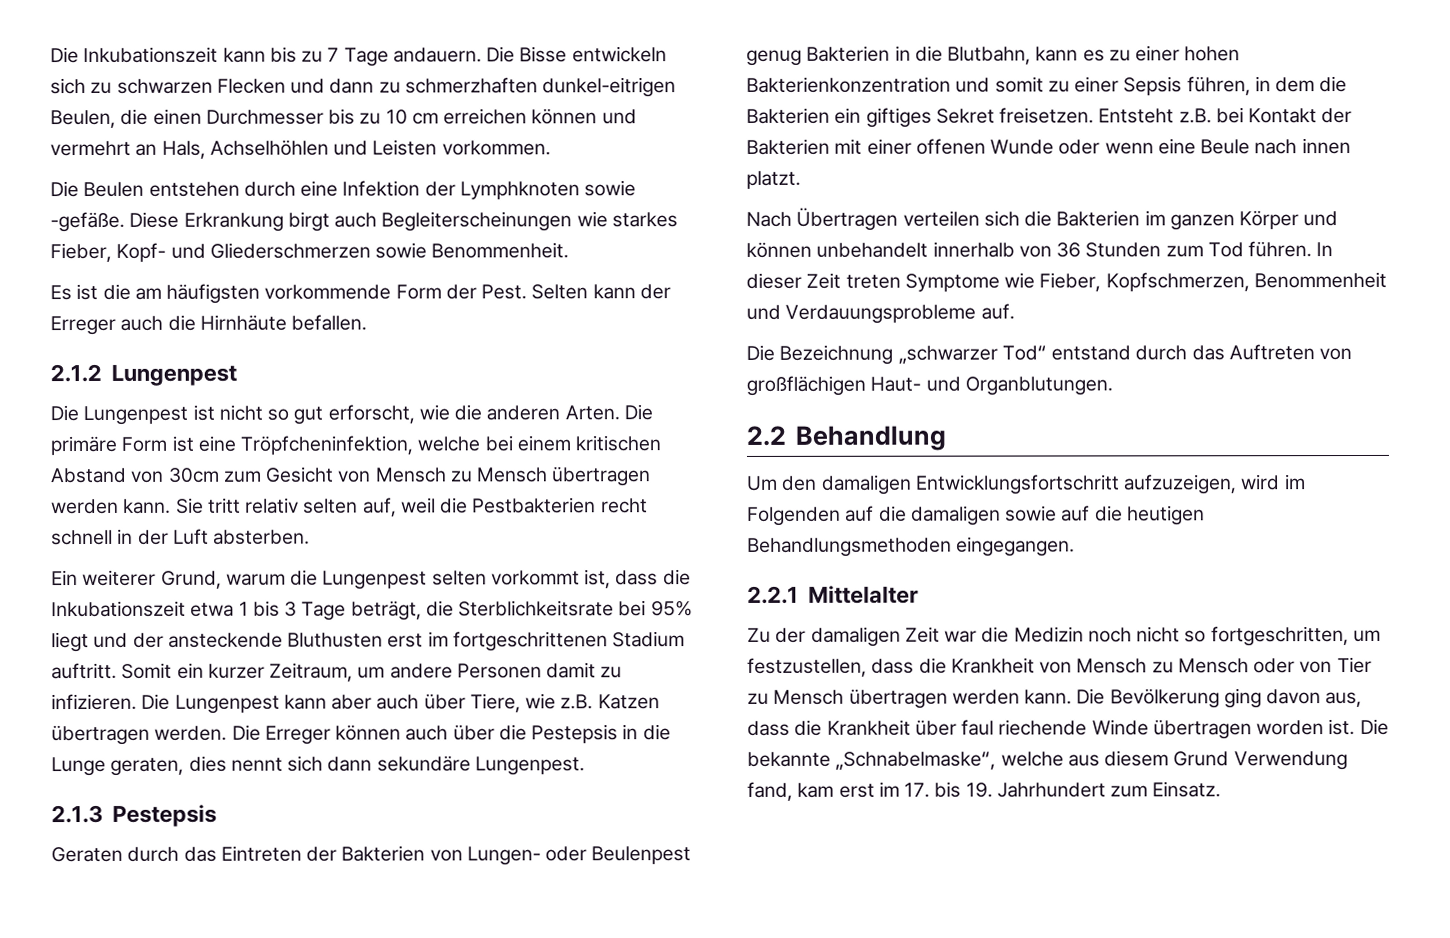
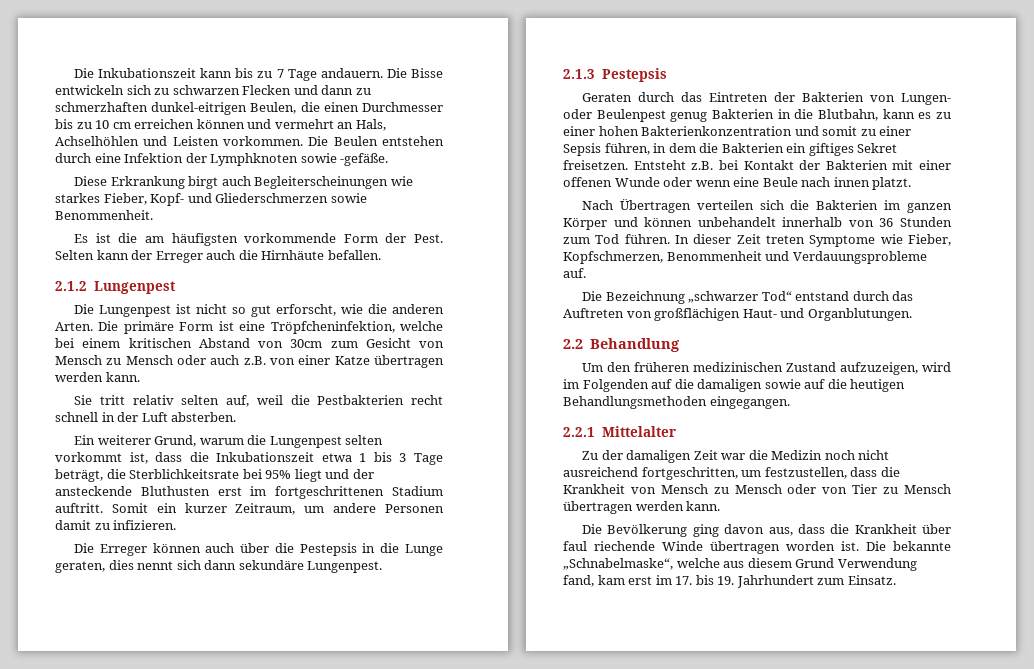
- Die Bisse entwickeln sich zu schwarzen Flecken und dann zu schmerzhaften dunkel-eitrigen Beulen, die einen Durchmesser bis zu 10 cm erreichen können und vermehrt an Hals, Achselhöhlen und Leisten vorkommen.
- Die Beulen entstehen durch eine Infektion der Lymphknoten sowie -gefäße. Diese Erkrankung birgt auch Begleiterscheinungen wie starkes Fieber, Kopf- und Gliederschmerzen sowie Benommenheit.
+ Die Bisse entwickeln sich zu schwarzen Flecken und dann zu schmerzhaften dunkel-eitrigen Beulen, die einen Durchmesser bis zu 10 cm erreichen können und vermehrt an Hals, Achselhöhlen und Leisten vorkommen. Die Beulen entstehen durch eine Infektion der Lymphknoten sowie -gefäße.
+ Diese Erkrankung birgt auch Begleiterscheinungen wie starkes Fieber, Kopf- und Gliederschmerzen sowie Benommenheit.
- Die primäre Form ist eine Tröpfcheninfektion, welche bei einem kritischen Abstand von 30cm zum Gesicht von Mensch zu Mensch übertragen werden kann. Sie tritt relativ selten auf, weil die Pestbakterien recht schnell in der Luft absterben.
+ Die primäre Form ist eine Tröpfcheninfektion, welche bei einem kritischen Abstand von 30cm zum Gesicht von Mensch zu Mensch oder auch z.B. von einer Katze übertragen werden kann.
+ Sie tritt relativ selten auf, weil die Pestbakterien recht schnell in der Luft absterben.
- Somit ein kurzer Zeitraum, um andere Personen damit zu infizieren. Die Lungenpest kann aber auch über Tiere, wie z.B. Katzen übertragen werden. Die Erreger können auch über die Pestepsis in die Lunge geraten, dies nennt sich dann sekundäre Lungenpest.
+ Somit ein kurzer Zeitraum, um andere Personen damit zu infizieren.
+ Die Erreger können auch über die Pestepsis in die Lunge geraten, dies nennt sich dann sekundäre Lungenpest.
- Um den damaligen Entwicklungsfortschritt aufzuzeigen, wird im Folgenden auf die damaligen sowie auf die heutigen Behandlungsmethoden eingegangen.
+ Um den früheren medizinischen Zustand aufzuzeigen, wird im Folgenden auf die damaligen sowie auf die heutigen Behandlungsmethoden eingegangen.
- Zu der damaligen Zeit war die Medizin noch nicht so fortgeschritten, um festzustellen, dass die Krankheit von Mensch zu Mensch oder von Tier zu Mensch übertragen werden kann. Die Bevölkerung ging davon aus, dass die Krankheit über faul riechende Winde übertragen worden ist.
+ Zu der damaligen Zeit war die Medizin noch nicht ausreichend fortgeschritten, um festzustellen, dass die Krankheit von Mensch zu Mensch oder von Tier zu Mensch übertragen werden kann.
+ Die Bevölkerung ging davon aus, dass die Krankheit über faul riechende Winde übertragen worden ist.

